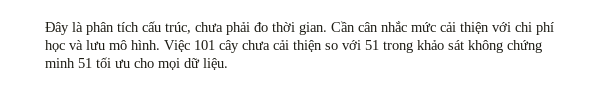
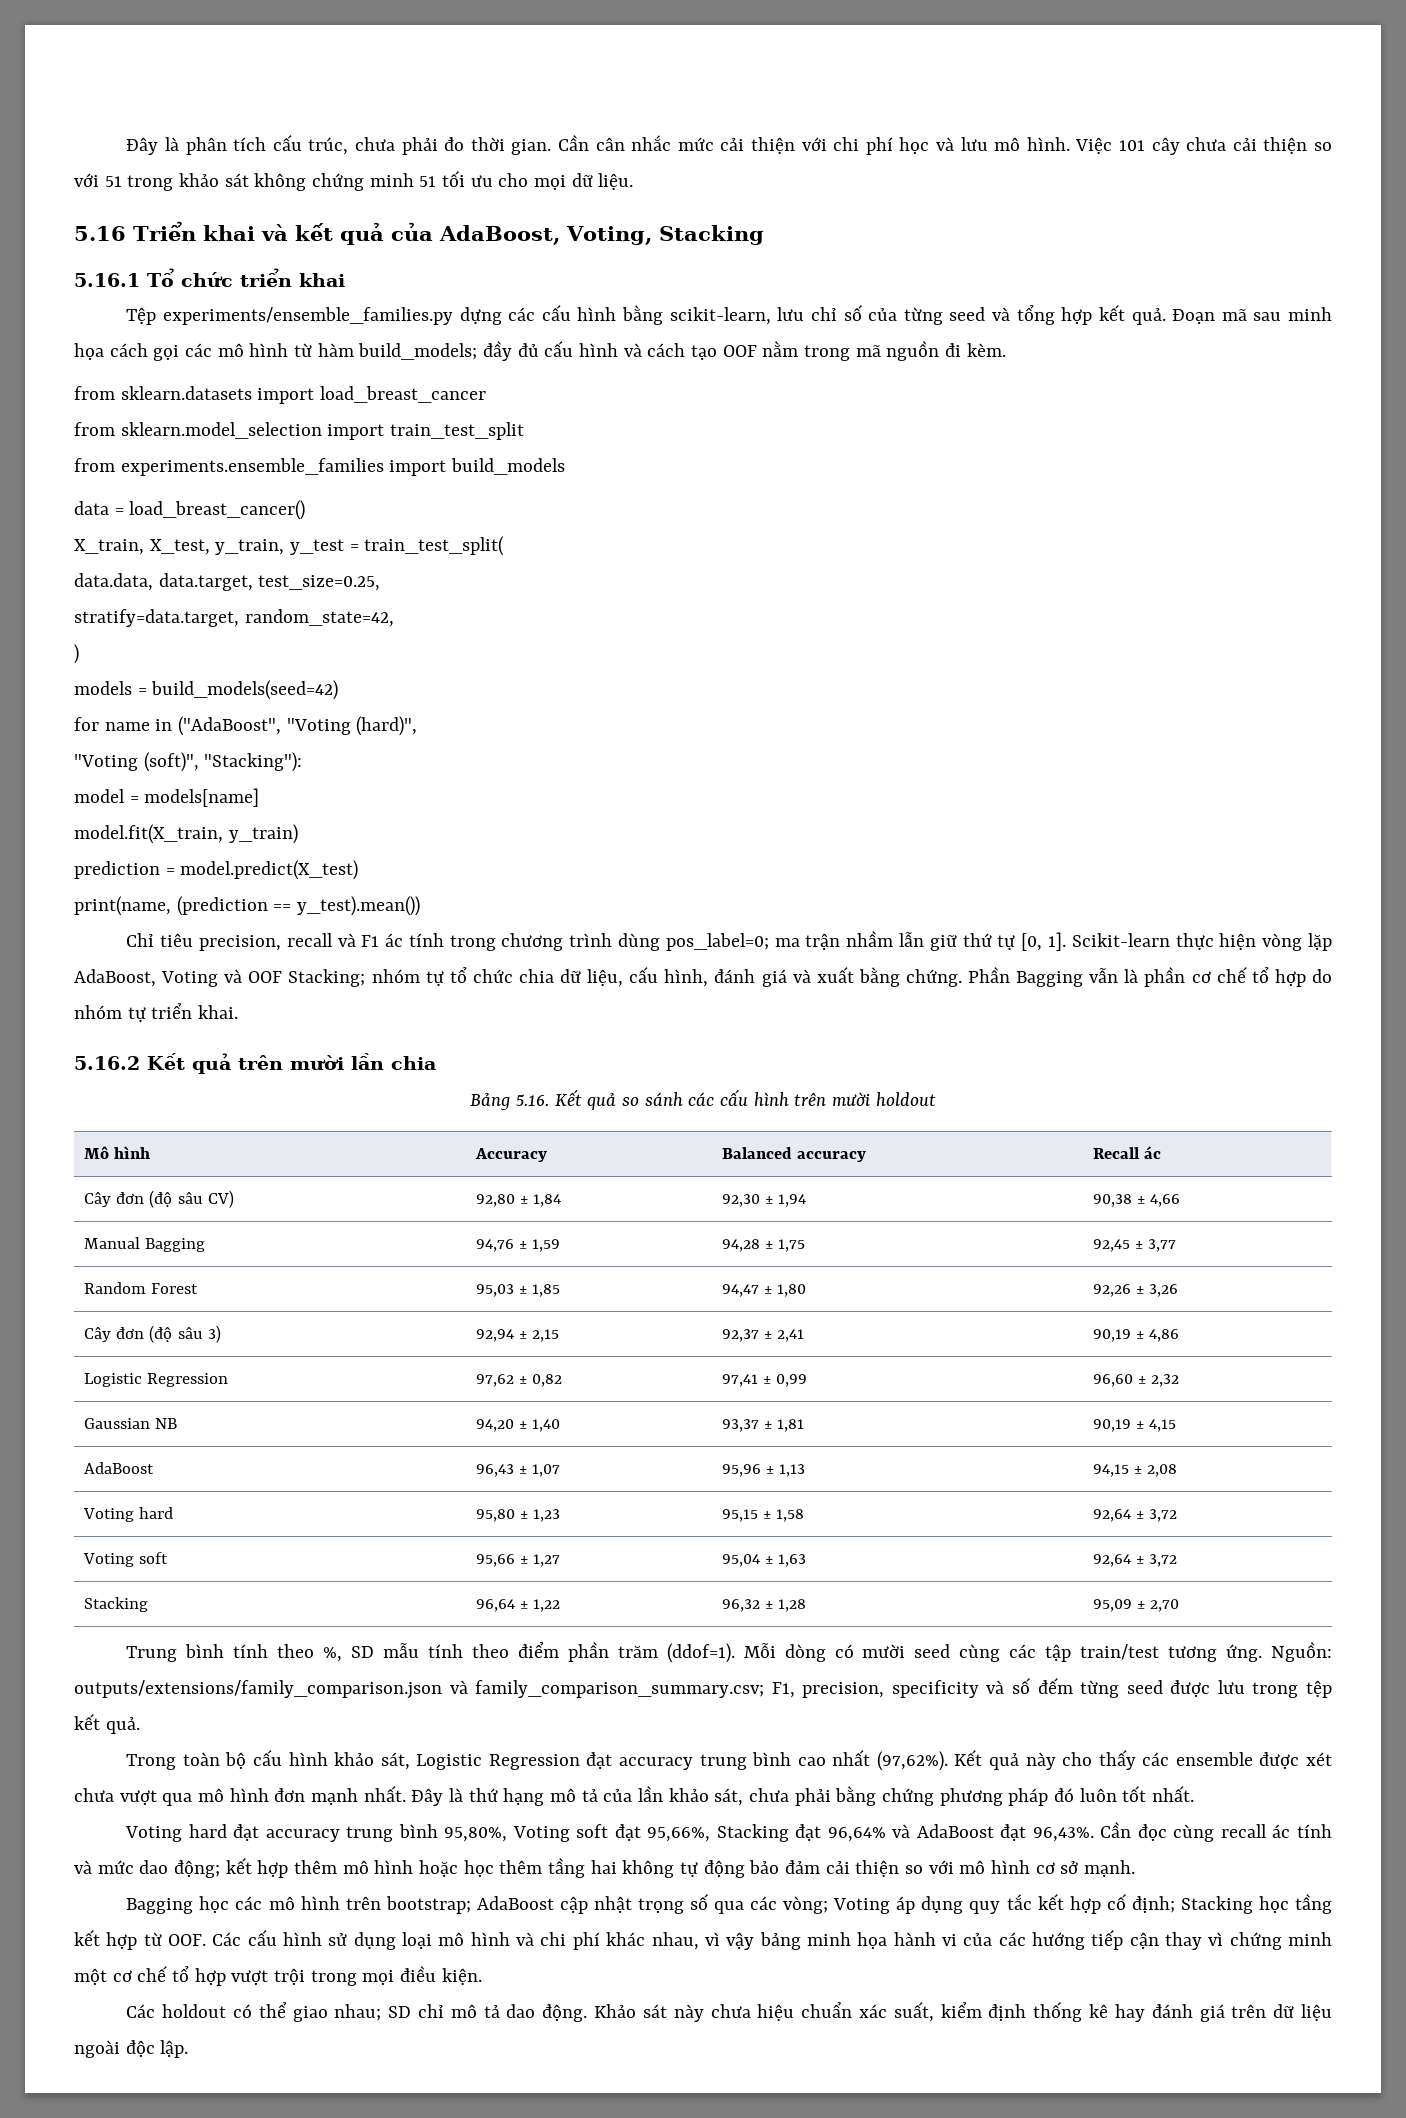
+ 5.16 Triển khai và kết quả của AdaBoost, Voting, Stacking
+ 5.16.1 Tổ chức triển khai
+ Tệp experiments/ensemble_families.py dựng các cấu hình bằng scikit-learn, lưu chỉ số của từng seed và tổng hợp kết quả. Đoạn mã sau minh họa cách gọi các mô hình từ hàm build_models; đầy đủ cấu hình và cách tạo OOF nằm trong mã nguồn đi kèm.
+ from sklearn.datasets import load_breast_cancer
+ from sklearn.model_selection import train_test_split
+ from experiments.ensemble_families import build_models
+ data = load_breast_cancer()
+ X_train, X_test, y_train, y_test = train_test_split(
+ data.data, data.target, test_size=0.25,
+ stratify=data.target, random_state=42,
+ )
+ models = build_models(seed=42)
+ for name in ("AdaBoost", "Voting (hard)",
+ "Voting (soft)", "Stacking"):
+ model = models[name]
+ model.fit(X_train, y_train)
+ prediction = model.predict(X_test)
+ print(name, (prediction == y_test).mean())
+ Chỉ tiêu precision, recall và F1 ác tính trong chương trình dùng pos_label=0; ma trận nhầm lẫn giữ thứ tự [0, 1]. Scikit-learn thực hiện vòng lặp AdaBoost, Voting và OOF Stacking; nhóm tự tổ chức chia dữ liệu, cấu hình, đánh giá và xuất bằng chứng. Phần Bagging vẫn là phần cơ chế tổ hợp do nhóm tự triển khai.
+ 5.16.2 Kết quả trên mười lần chia
+ Bảng 5.16. Kết quả so sánh các cấu hình trên mười holdout
+ Mô hình | Accuracy | Balanced accuracy | Recall ác
+ Cây đơn (độ sâu CV) | 92,80 ± 1,84 | 92,30 ± 1,94 | 90,38 ± 4,66
+ Manual Bagging | 94,76 ± 1,59 | 94,28 ± 1,75 | 92,45 ± 3,77
+ Random Forest | 95,03 ± 1,85 | 94,47 ± 1,80 | 92,26 ± 3,26
+ Cây đơn (độ sâu 3) | 92,94 ± 2,15 | 92,37 ± 2,41 | 90,19 ± 4,86
+ Logistic Regression | 97,62 ± 0,82 | 97,41 ± 0,99 | 96,60 ± 2,32
+ Gaussian NB | 94,20 ± 1,40 | 93,37 ± 1,81 | 90,19 ± 4,15
+ AdaBoost | 96,43 ± 1,07 | 95,96 ± 1,13 | 94,15 ± 2,08
+ Voting hard | 95,80 ± 1,23 | 95,15 ± 1,58 | 92,64 ± 3,72
+ Voting soft | 95,66 ± 1,27 | 95,04 ± 1,63 | 92,64 ± 3,72
+ Stacking | 96,64 ± 1,22 | 96,32 ± 1,28 | 95,09 ± 2,70
+ Trung bình tính theo %, SD mẫu tính theo điểm phần trăm (ddof=1). Mỗi dòng có mười seed cùng các tập train/test tương ứng. Nguồn: outputs/extensions/family_comparison.json và family_comparison_summary.csv; F1, precision, specificity và số đếm từng seed được lưu trong tệp kết quả.
+ Trong toàn bộ cấu hình khảo sát, Logistic Regression đạt accuracy trung bình cao nhất (97,62%). Kết quả này cho thấy các ensemble được xét chưa vượt qua mô hình đơn mạnh nhất. Đây là thứ hạng mô tả của lần khảo sát, chưa phải bằng chứng phương pháp đó luôn tốt nhất.
+ Voting hard đạt accuracy trung bình 95,80%, Voting soft đạt 95,66%, Stacking đạt 96,64% và AdaBoost đạt 96,43%. Cần đọc cùng recall ác tính và mức dao động; kết hợp thêm mô hình hoặc học thêm tầng hai không tự động bảo đảm cải thiện so với mô hình cơ sở mạnh.
+ Bagging học các mô hình trên bootstrap; AdaBoost cập nhật trọng số qua các vòng; Voting áp dụng quy tắc kết hợp cố định; Stacking học tầng kết hợp từ OOF. Các cấu hình sử dụng loại mô hình và chi phí khác nhau, vì vậy bảng minh họa hành vi của các hướng tiếp cận thay vì chứng minh một cơ chế tổ hợp vượt trội trong mọi điều kiện.
+ Các holdout có thể giao nhau; SD chỉ mô tả dao động. Khảo sát này chưa hiệu chuẩn xác suất, kiểm định thống kê hay đánh giá trên dữ liệu ngoài độc lập.

